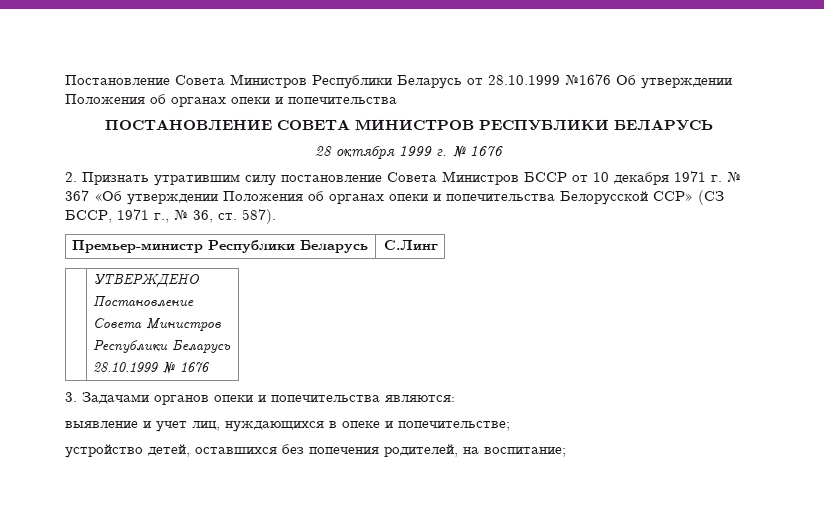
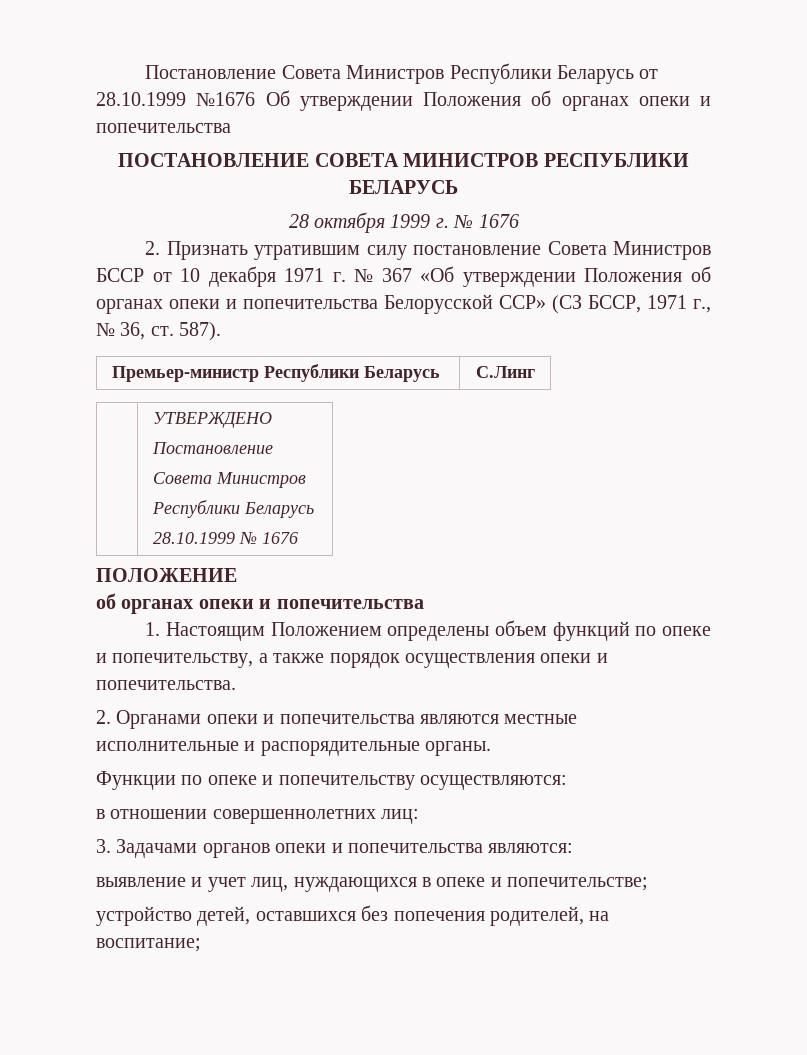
+ ПОЛОЖЕНИЕ
+ об органах опеки и попечительства
+ 1. Настоящим Положением определены объем функций по опеке и попечительству, а также порядок осуществления опеки и попечительства.
+ 2. Органами опеки и попечительства являются местные исполнительные и распорядительные органы.
+ Функции по опеке и попечительству осуществляются:
+ в отношении совершеннолетних лиц:

